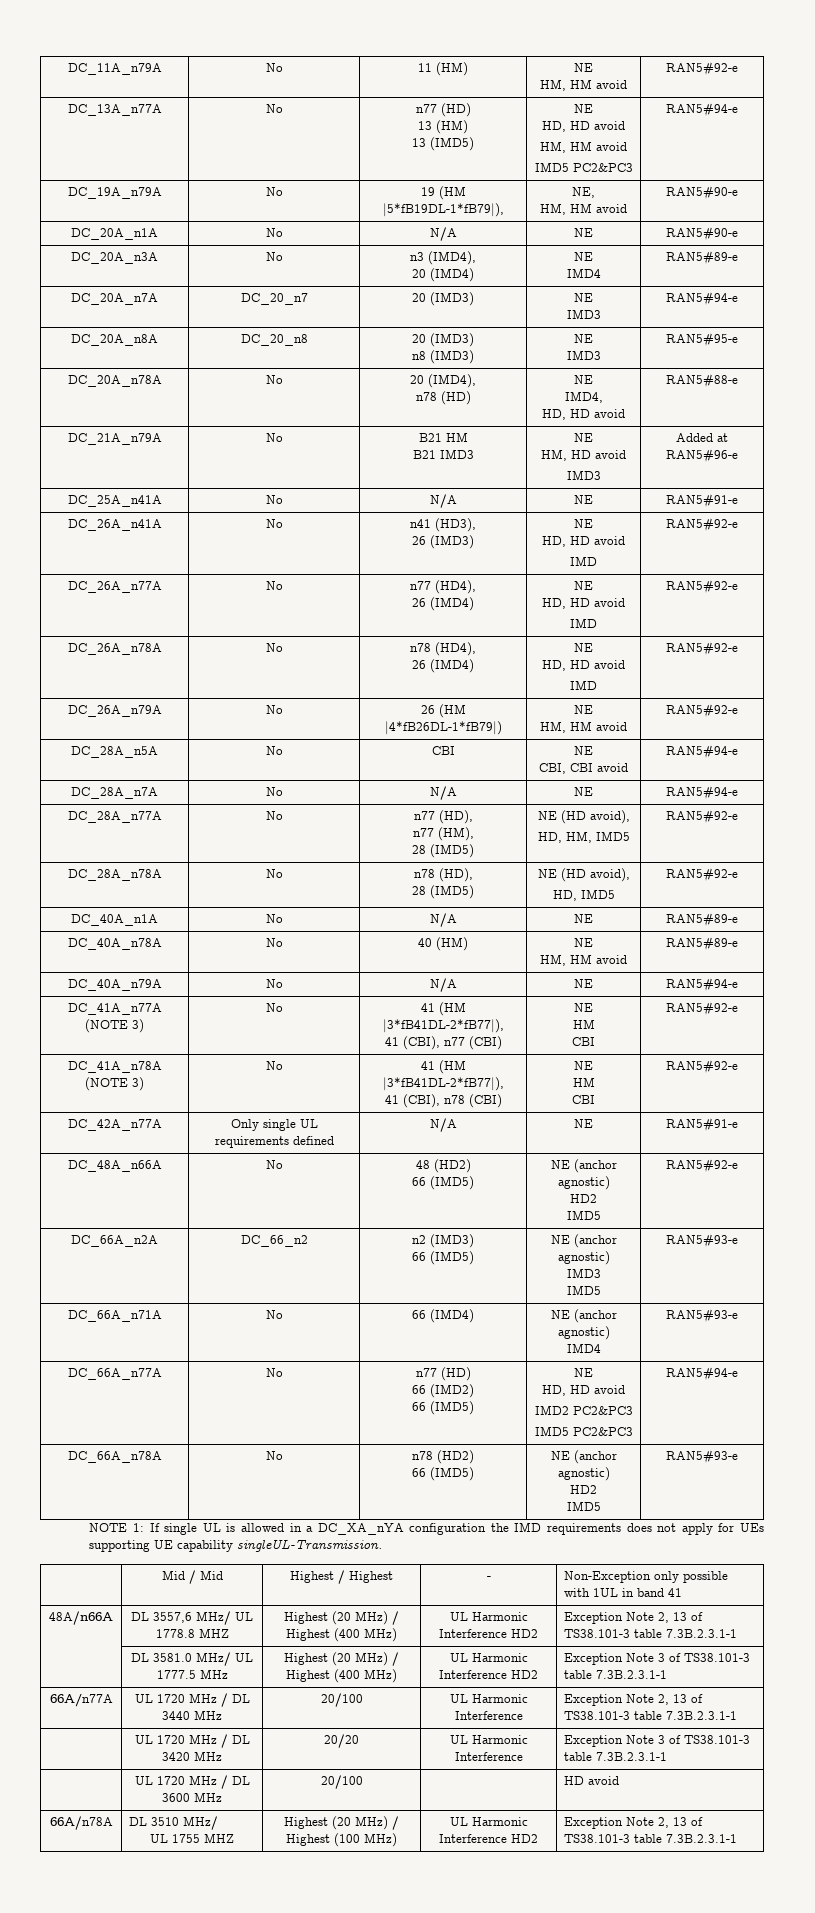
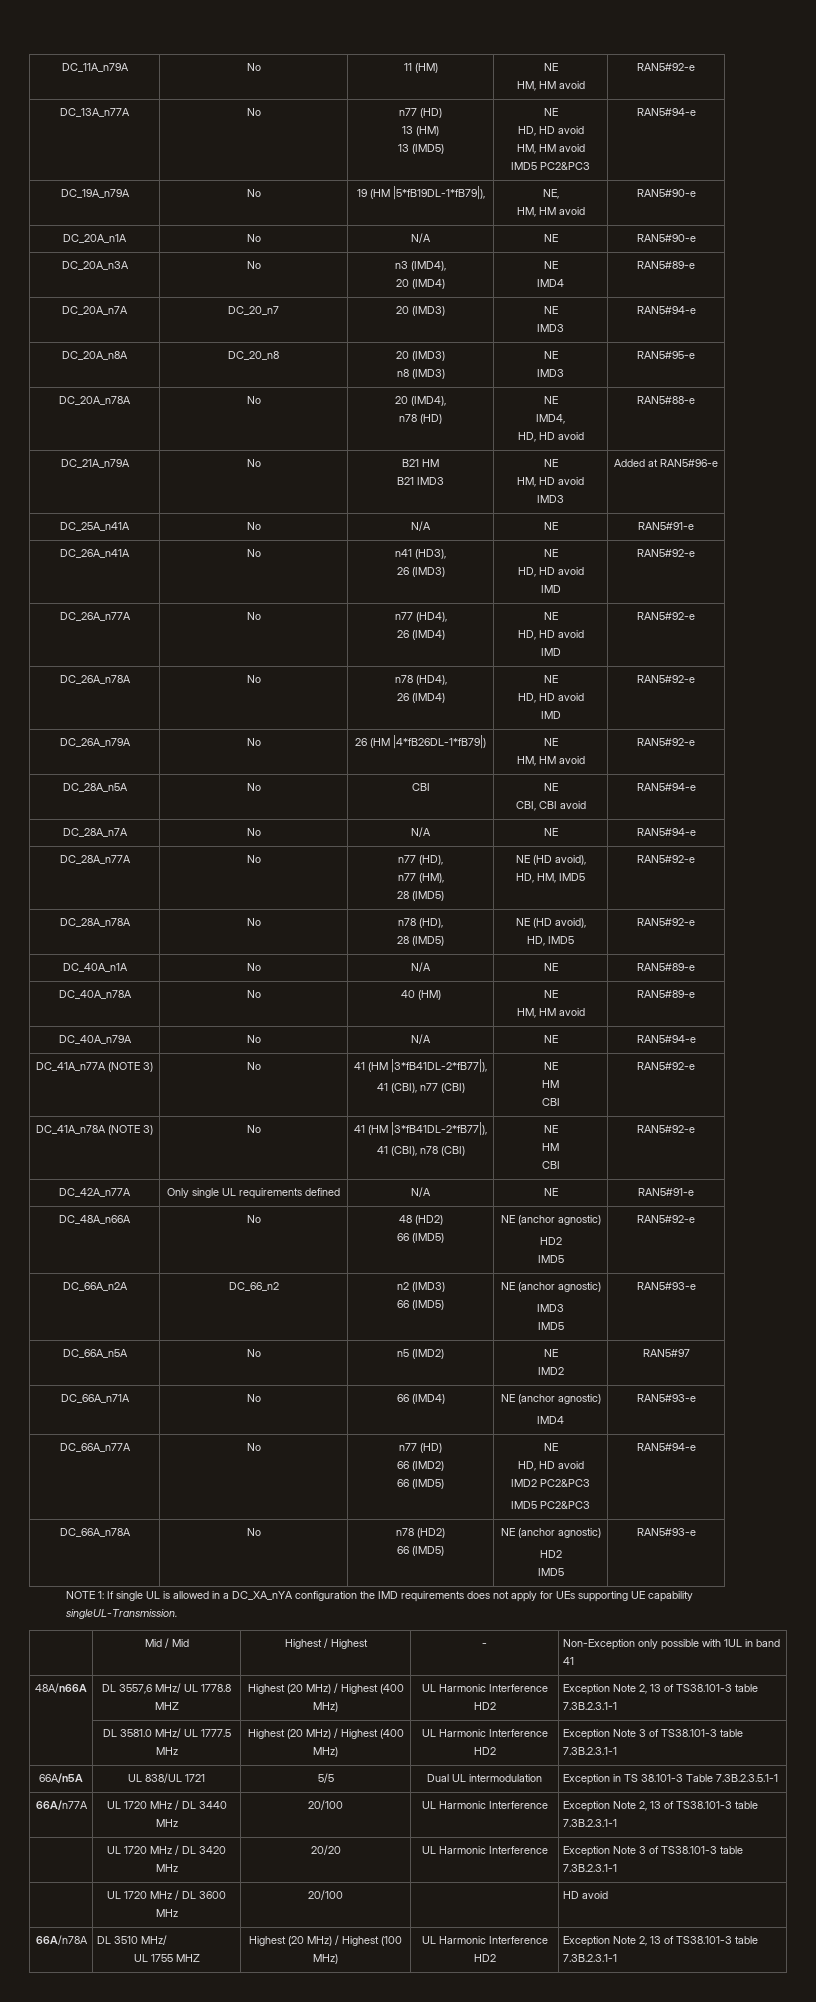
+ DC_66A_n5A | No | n5 (IMD2) | NE
+ IMD2 | RAN5#97
+ 66A/n5A | UL 838/UL 1721 | 5/5 | Dual UL intermodulation | Exception in TS 38.101-3 Table 7.3B.2.3.5.1-1

